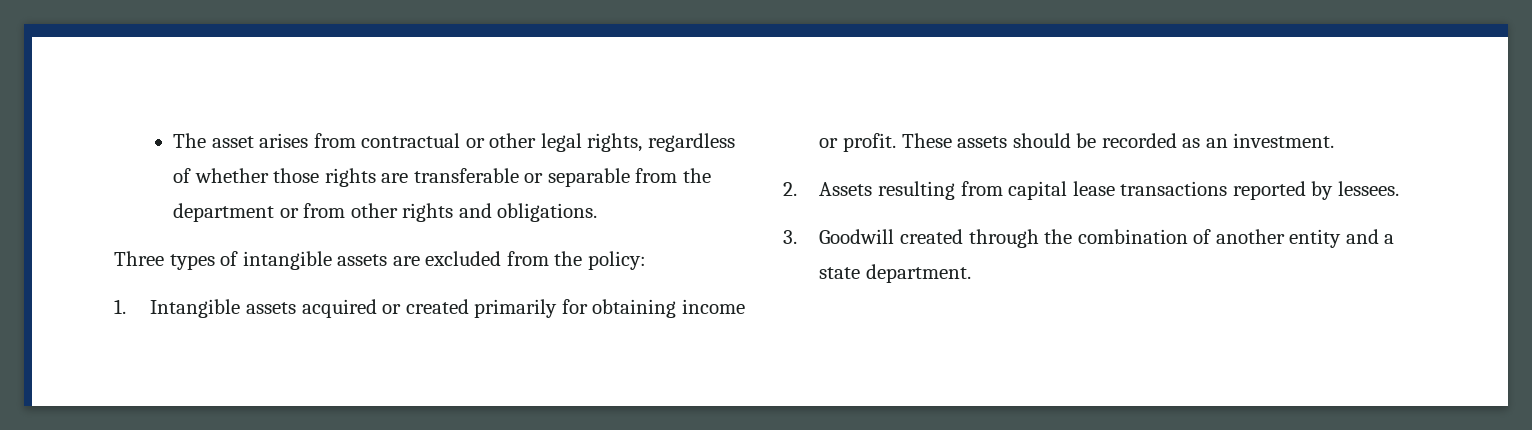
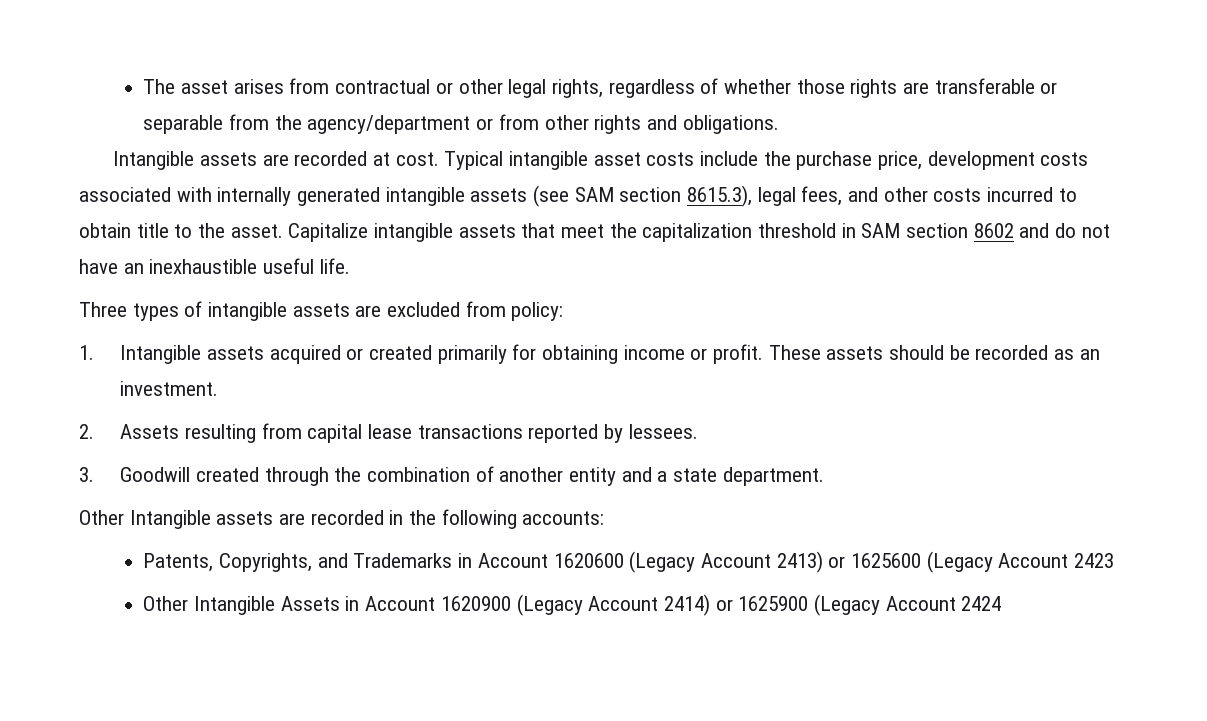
- The asset arises from contractual or other legal rights, regardless of whether those rights are transferable or separable from the department or from other rights and obligations.
+ The asset arises from contractual or other legal rights, regardless of whether those rights are transferable or separable from the agency/department or from other rights and obligations.
+ Intangible assets are recorded at cost. Typical intangible asset costs include the purchase price, development costs associated with internally generated intangible assets (see SAM section 8615.3), legal fees, and other costs incurred to obtain title to the asset. Capitalize intangible assets that meet the capitalization threshold in SAM section 8602 and do not have an inexhaustible useful life.
- Three types of intangible assets are excluded from the policy:
+ Three types of intangible assets are excluded from policy:
+ Other Intangible assets are recorded in the following accounts:
+ Patents, Copyrights, and Trademarks in Account 1620600 (Legacy Account 2413) or 1625600 (Legacy Account 2423
+ Other Intangible Assets in Account 1620900 (Legacy Account 2414) or 1625900 (Legacy Account 2424

